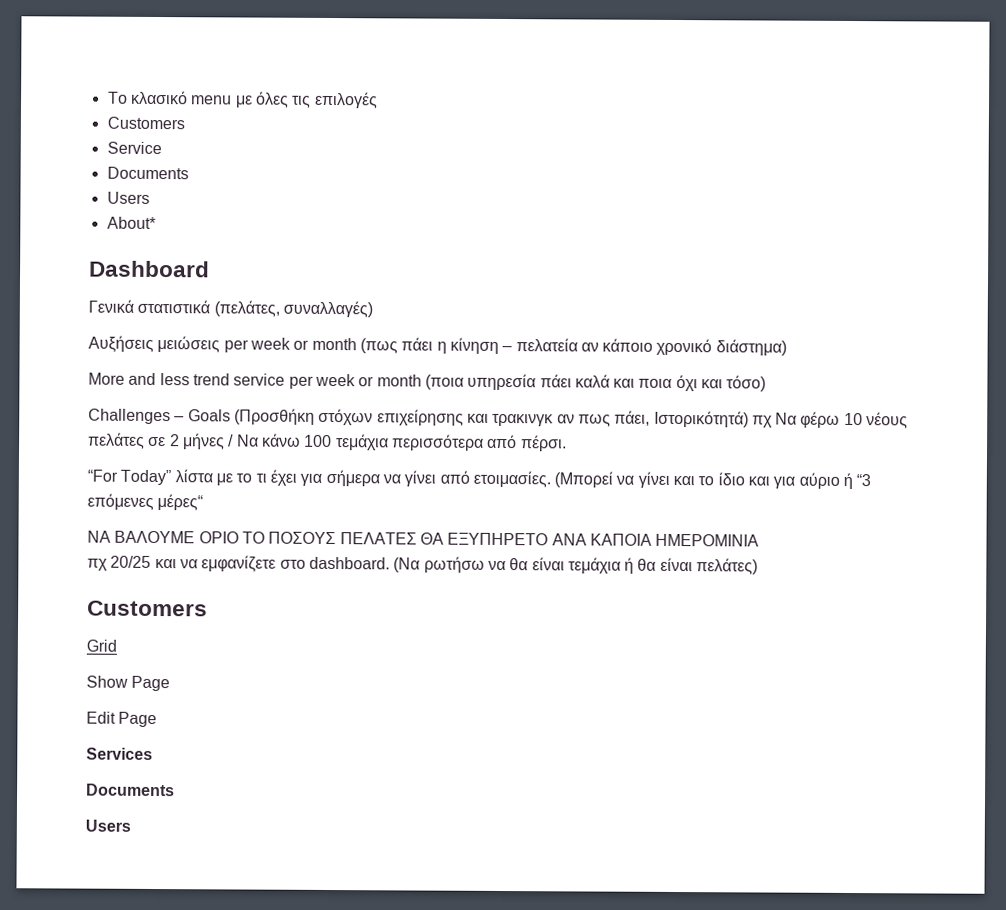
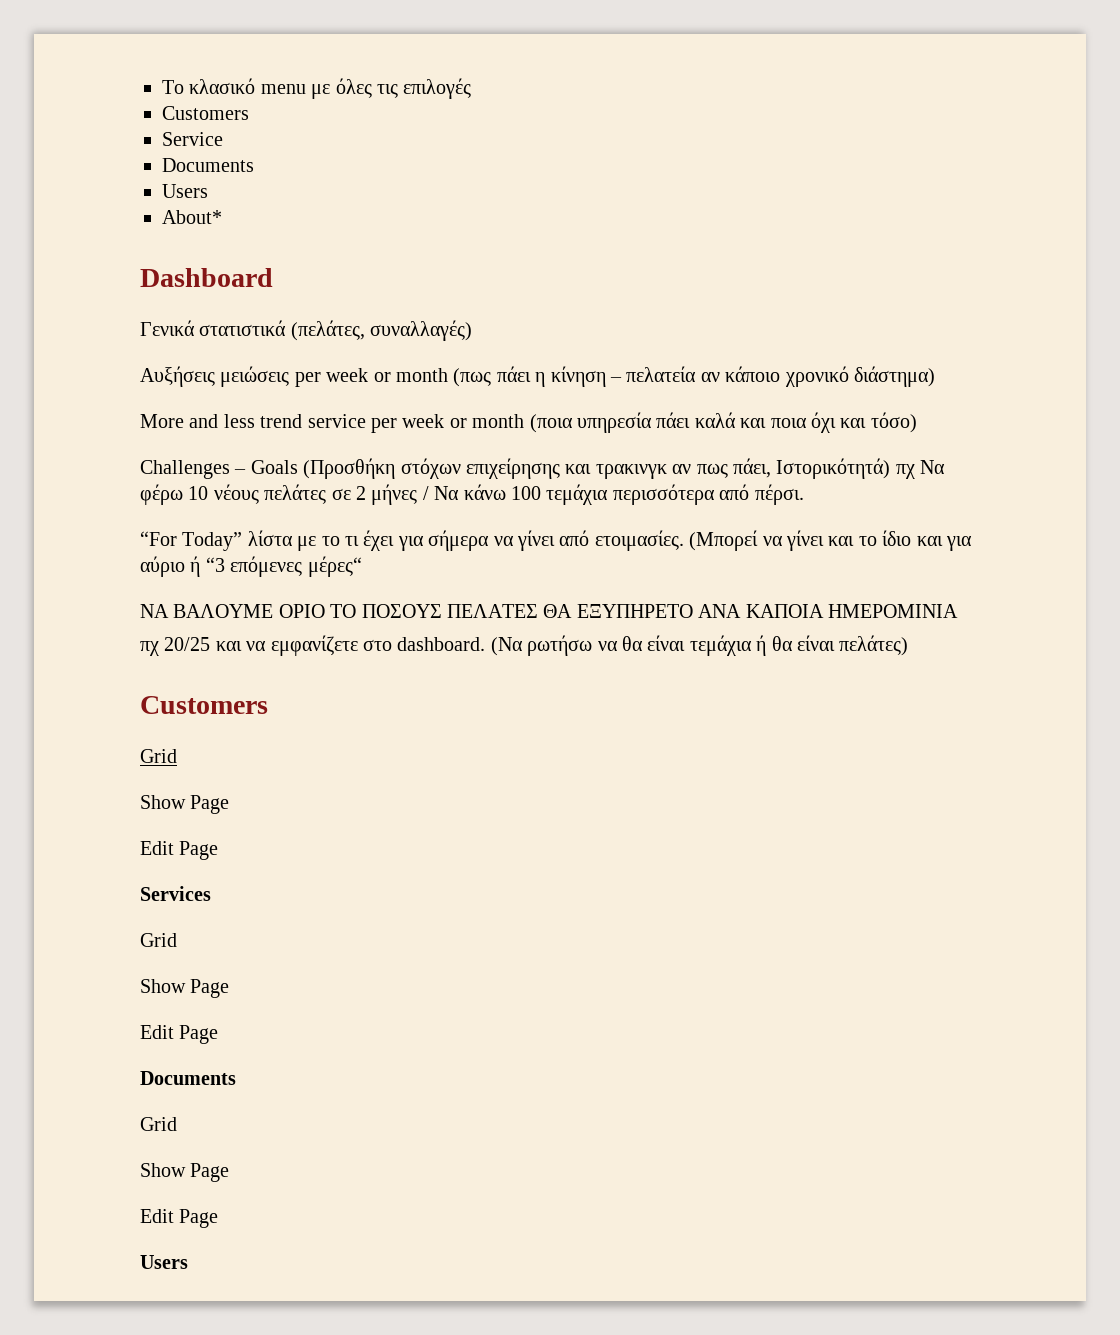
  Services
+ Grid
+ Show Page
+ Edit Page
  Documents
+ Grid
+ Show Page
+ Edit Page

